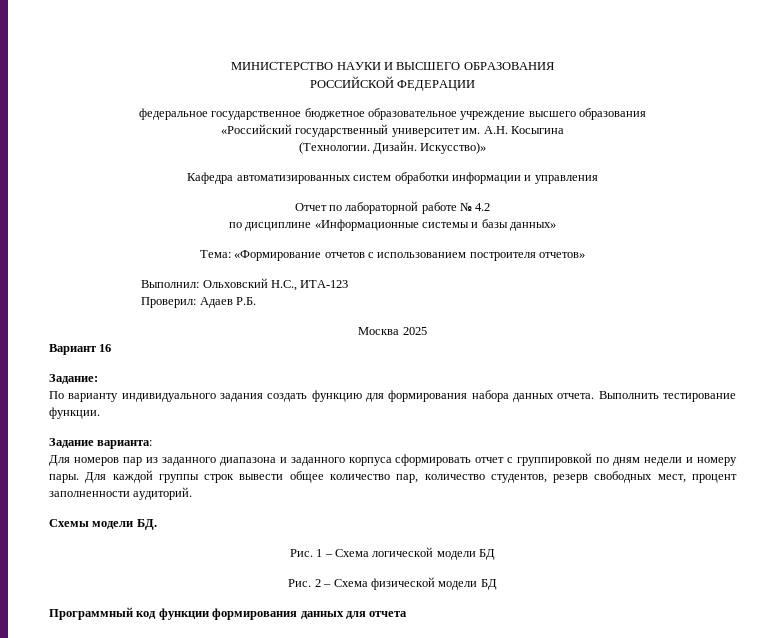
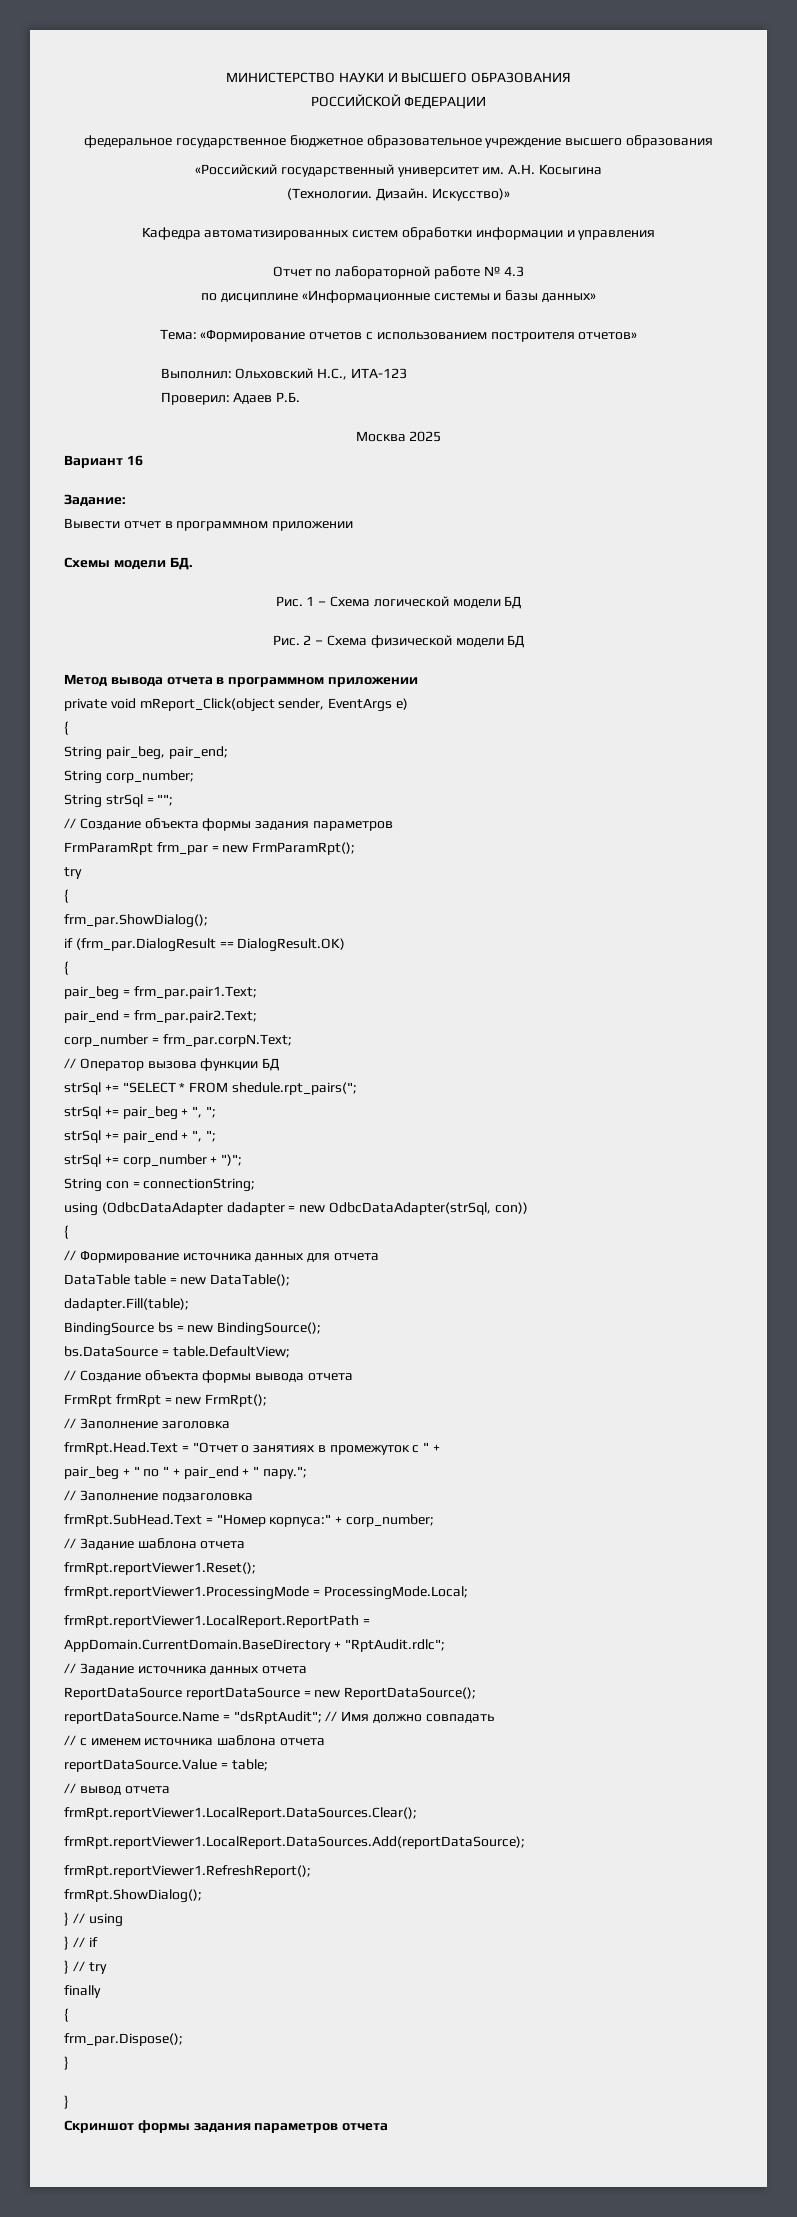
- Отчет по лабораторной работе № 4.2
+ Отчет по лабораторной работе № 4.3
- По варианту индивидуального задания создать функцию для формирования набора данных отчета. Выполнить тестирование функции.
- Задание варианта:
- Для номеров пар из заданного диапазона и заданного корпуса сформировать отчет с группировкой по дням недели и номеру пары. Для каждой группы строк вывести общее количество пар, количество студентов, резерв свободных мест, процент заполненности аудиторий.
+ Вывести отчет в программном приложении
- Программный код функции формирования данных для отчета
+ Метод вывода отчета в программном приложении
+ private void mReport_Click(object sender, EventArgs e)
+ {
+ String pair_beg, pair_end;
+ String corp_number;
+ String strSql = "";
+ // Создание объекта формы задания параметров
+ FrmParamRpt frm_par = new FrmParamRpt();
+ try
+ {
+ frm_par.ShowDialog();
+ if (frm_par.DialogResult == DialogResult.OK)
+ {
+ pair_beg = frm_par.pair1.Text;
+ pair_end = frm_par.pair2.Text;
+ corp_number = frm_par.corpN.Text;
+ // Оператор вызова функции БД
+ strSql += "SELECT * FROM shedule.rpt_pairs(";
+ strSql += pair_beg + ", ";
+ strSql += pair_end + ", ";
+ strSql += corp_number + ")";
+ String con = connectionString;
+ using (OdbcDataAdapter dadapter = new OdbcDataAdapter(strSql, con))
+ {
+ // Формирование источника данных для отчета
+ DataTable table = new DataTable();
+ dadapter.Fill(table);
+ BindingSource bs = new BindingSource();
+ bs.DataSource = table.DefaultView;
+ // Создание объекта формы вывода отчета
+ FrmRpt frmRpt = new FrmRpt();
+ // Заполнение заголовка
+ frmRpt.Head.Text = "Отчет о занятиях в промежуток с " +
+ pair_beg + " по " + pair_end + " пару.";
+ // Заполнение подзаголовка
+ frmRpt.SubHead.Text = "Номер корпуса:" + corp_number;
+ // Задание шаблона отчета
+ frmRpt.reportViewer1.Reset();
+ frmRpt.reportViewer1.ProcessingMode = ProcessingMode.Local;
+ frmRpt.reportViewer1.LocalReport.ReportPath =
+ AppDomain.CurrentDomain.BaseDirectory + "RptAudit.rdlc";
+ // Задание источника данных отчета
+ ReportDataSource reportDataSource = new ReportDataSource();
+ reportDataSource.Name = "dsRptAudit"; // Имя должно совпадать
+ // с именем источника шаблона отчета
+ reportDataSource.Value = table;
+ // вывод отчета
+ frmRpt.reportViewer1.LocalReport.DataSources.Clear();
+ frmRpt.reportViewer1.LocalReport.DataSources.Add(reportDataSource);
+ frmRpt.reportViewer1.RefreshReport();
+ frmRpt.ShowDialog();
+ } // using
+ } // if
+ } // try
+ finally
+ {
+ frm_par.Dispose();
+ }
+ }
+ Скриншот формы задания параметров отчета

